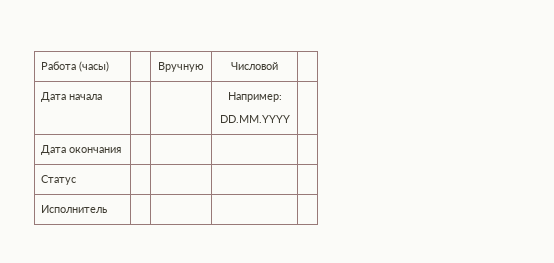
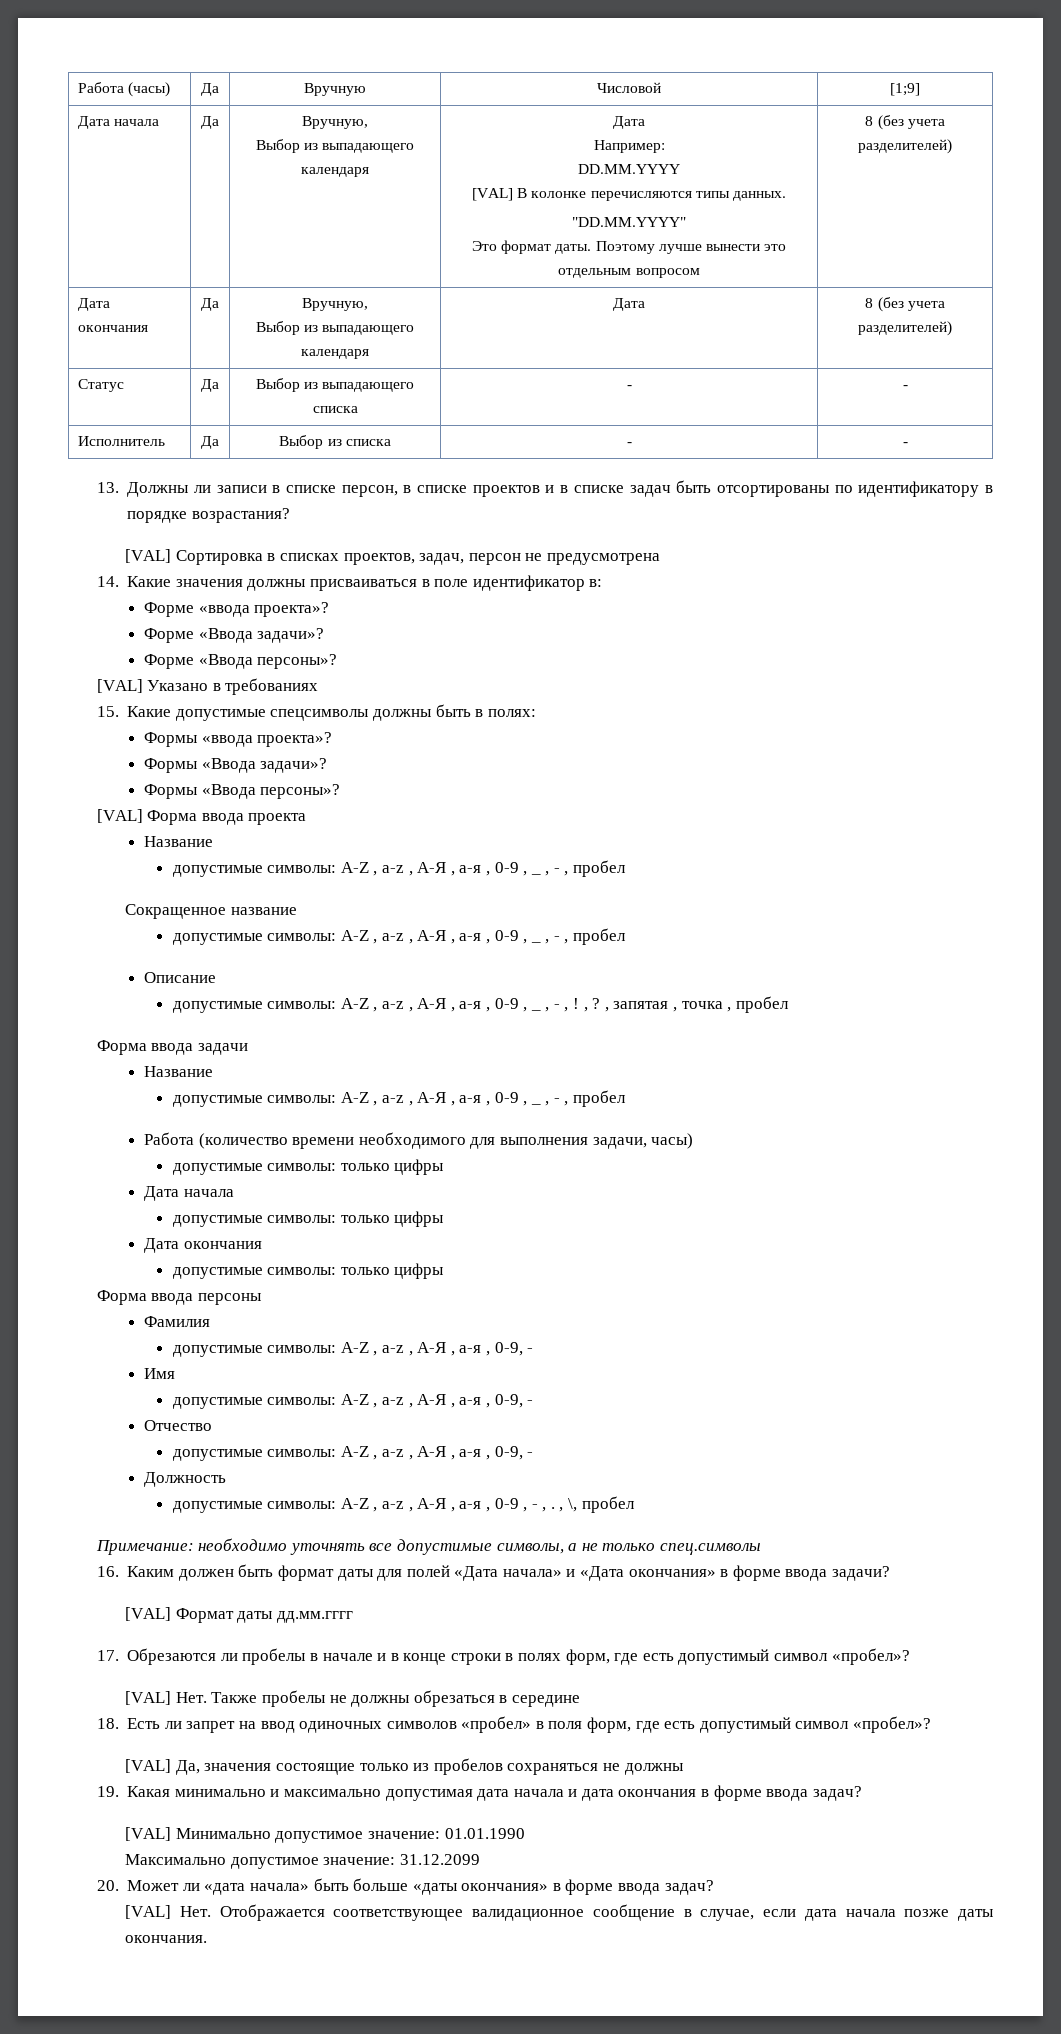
- Работа (часы) | | Вручную | Числовой |
+ Работа (часы) | Да | Вручную | Числовой | [1;9]
- Дата начала | | | Например:
- DD.MM.YYYY |
- Дата окончания | | | |
- Статус | | | |
- Исполнитель | | | |
+ Дата начала | Да | Вручную,
+ Выбор из выпадающего календаря | Дата
+ Например:
+ DD.MM.YYYY
+ [VAL] В колонке перечисляются типы данных.
+ "DD.MM.YYYY"
+ Это формат даты. Поэтому лучше вынести это отдельным вопросом | 8 (без учета разделителей)
+ Дата окончания | Да | Вручную,
+ Выбор из выпадающего календаря | Дата | 8 (без учета разделителей)
+ Статус | Да | Выбор из выпадающего списка | - | -
+ Исполнитель | Да | Выбор из списка | - | -
+ 13. Должны ли записи в списке персон, в списке проектов и в списке задач быть отсортированы по идентификатору в порядке возрастания?
+ [VAL] Сортировка в списках проектов, задач, персон не предусмотрена
+ 14. Какие значения должны присваиваться в поле идентификатор в:
+ Форме «ввода проекта»?
+ Форме «Ввода задачи»?
+ Форме «Ввода персоны»?
+ [VAL] Указано в требованиях
+ 15. Какие допустимые спецсимволы должны быть в полях:
+ Формы «ввода проекта»?
+ Формы «Ввода задачи»?
+ Формы «Ввода персоны»?
+ [VAL] Форма ввода проекта
+ Название
+ допустимые символы: A-Z , a-z , А-Я , а-я , 0-9 , _ , - , пробел
+ Сокращенное название
+ допустимые символы: A-Z , a-z , А-Я , а-я , 0-9 , _ , - , пробел
+ Описание
+ допустимые символы: A-Z , a-z , А-Я , а-я , 0-9 , _ , - , ! , ? , запятая , точка , пробел
+ Форма ввода задачи
+ Название
+ допустимые символы: A-Z , a-z , А-Я , а-я , 0-9 , _ , - , пробел
+ Работа (количество времени необходимого для выполнения задачи, часы)
+ допустимые символы: только цифры
+ Дата начала
+ допустимые символы: только цифры
+ Дата окончания
+ допустимые символы: только цифры
+ Форма ввода персоны
+ Фамилия
+ допустимые символы: A-Z , a-z , А-Я , а-я , 0-9, -
+ Имя
+ допустимые символы: A-Z , a-z , А-Я , а-я , 0-9, -
+ Отчество
+ допустимые символы: A-Z , a-z , А-Я , а-я , 0-9, -
+ Должность
+ допустимые символы: A-Z , a-z , А-Я , а-я , 0-9 , - , . , \, пробел
+ Примечание: необходимо уточнять все допустимые символы, а не только спец.символы
+ 16. Каким должен быть формат даты для полей «Дата начала» и «Дата окончания» в форме ввода задачи?
+ [VAL] Формат даты дд.мм.гггг
+ 17. Обрезаются ли пробелы в начале и в конце строки в полях форм, где есть допустимый символ «пробел»?
+ [VAL] Нет. Также пробелы не должны обрезаться в середине
+ 18. Есть ли запрет на ввод одиночных символов «пробел» в поля форм, где есть допустимый символ «пробел»?
+ [VAL] Да, значения состоящие только из пробелов сохраняться не должны
+ 19. Какая минимально и максимально допустимая дата начала и дата окончания в форме ввода задач?
+ [VAL] Минимально допустимое значение: 01.01.1990
+ Максимально допустимое значение: 31.12.2099
+ 20. Может ли «дата начала» быть больше «даты окончания» в форме ввода задач?
+ [VAL] Нет. Отображается соответствующее валидационное сообщение в случае, если дата начала позже даты окончания.

